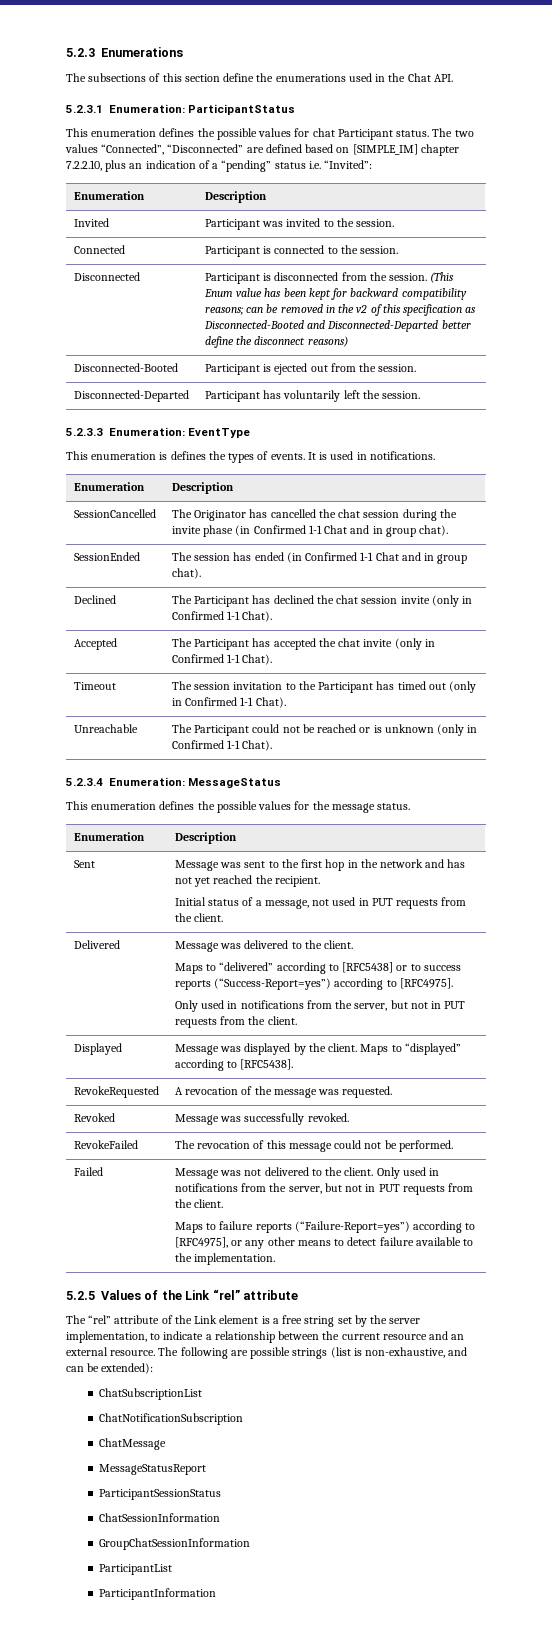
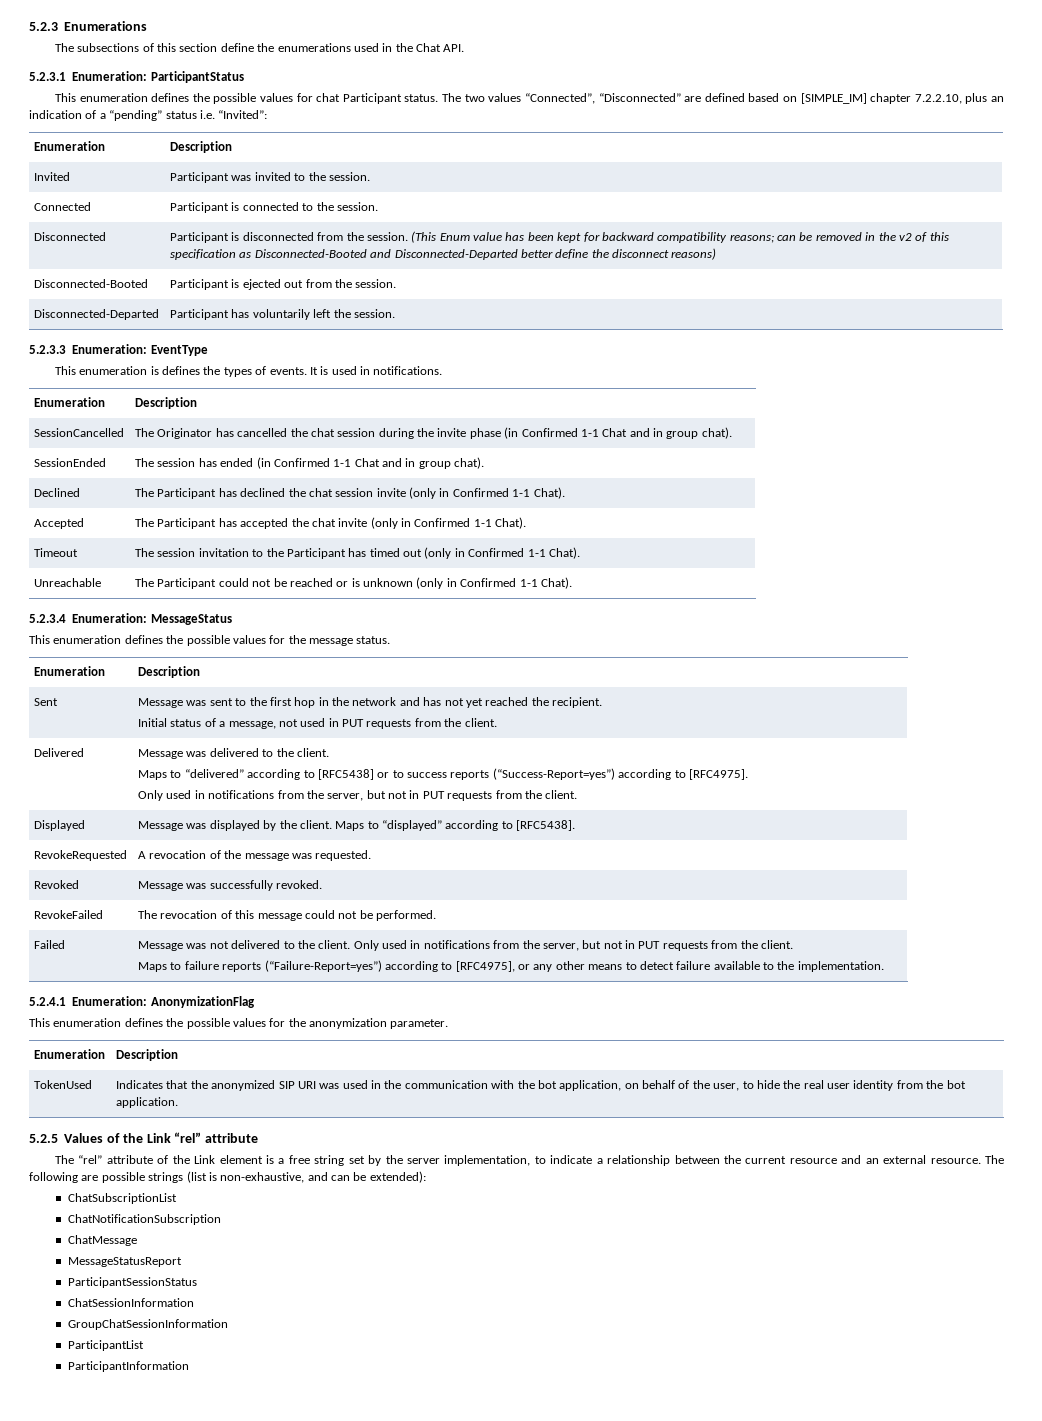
+ 5.2.4.1 Enumeration: AnonymizationFlag
+ This enumeration defines the possible values for the anonymization parameter.
+ Enumeration | Description
+ TokenUsed | Indicates that the anonymized SIP URI was used in the communication with the bot application, on behalf of the user, to hide the real user identity from the bot application.

